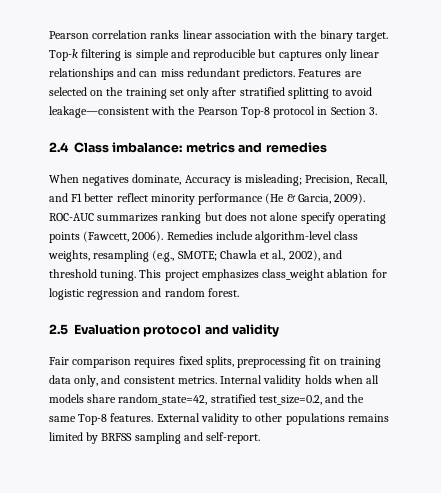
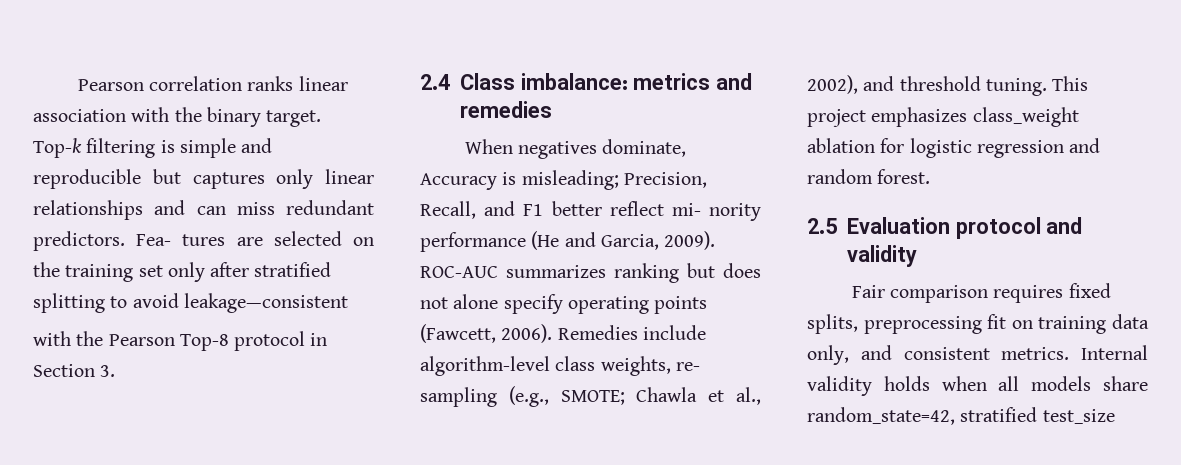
- Features are selected on the training set only after stratified splitting to avoid leakage—consistent with the Pearson Top-8 protocol in Section 3.
+ Fea- tures are selected on the training set only after stratified splitting to avoid leakage—consistent
+ with the Pearson Top-8 protocol in Section 3.
- When negatives dominate, Accuracy is misleading; Precision, Recall, and F1 better reflect minority performance (He & Garcia, 2009).
+ When negatives dominate, Accuracy is misleading; Precision, Recall, and F1 better reflect mi- nority performance (He and Garcia, 2009).
- Remedies include algorithm-level class weights, resampling (e.g., SMOTE; Chawla et al., 2002), and threshold tuning.
+ Remedies include algorithm-level class weights, re- sampling (e.g., SMOTE; Chawla et al., 2002), and threshold tuning.
- Internal validity holds when all models share random_state=42, stratified test_size=0.2, and the same Top-8 features. External validity to other populations remains limited by BRFSS sampling and self-report.
+ Internal validity holds when all models share random_state=42, stratified test_size

